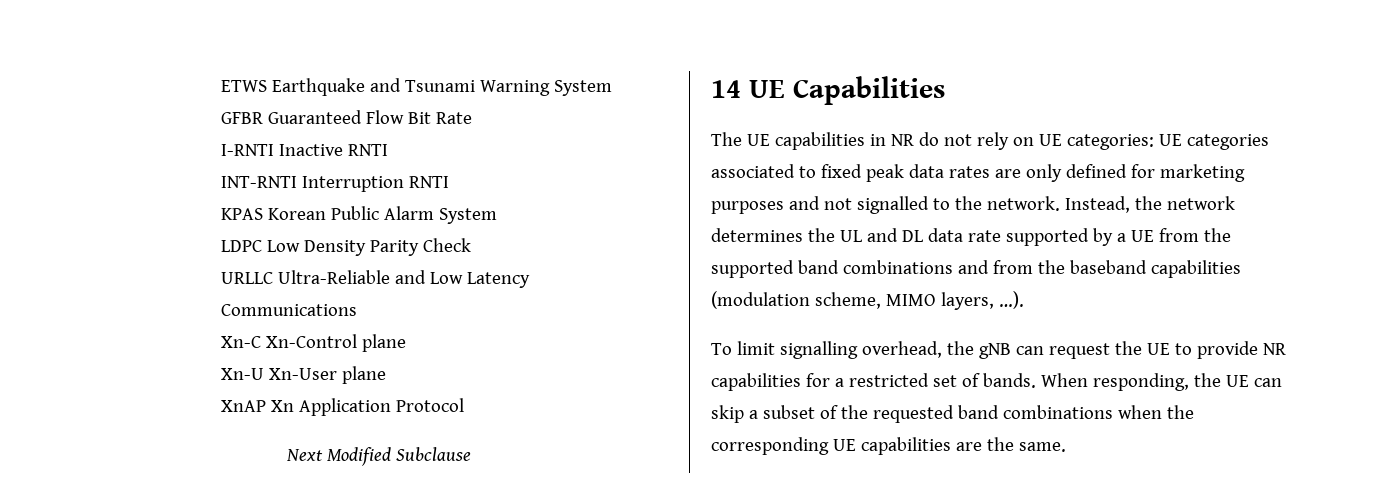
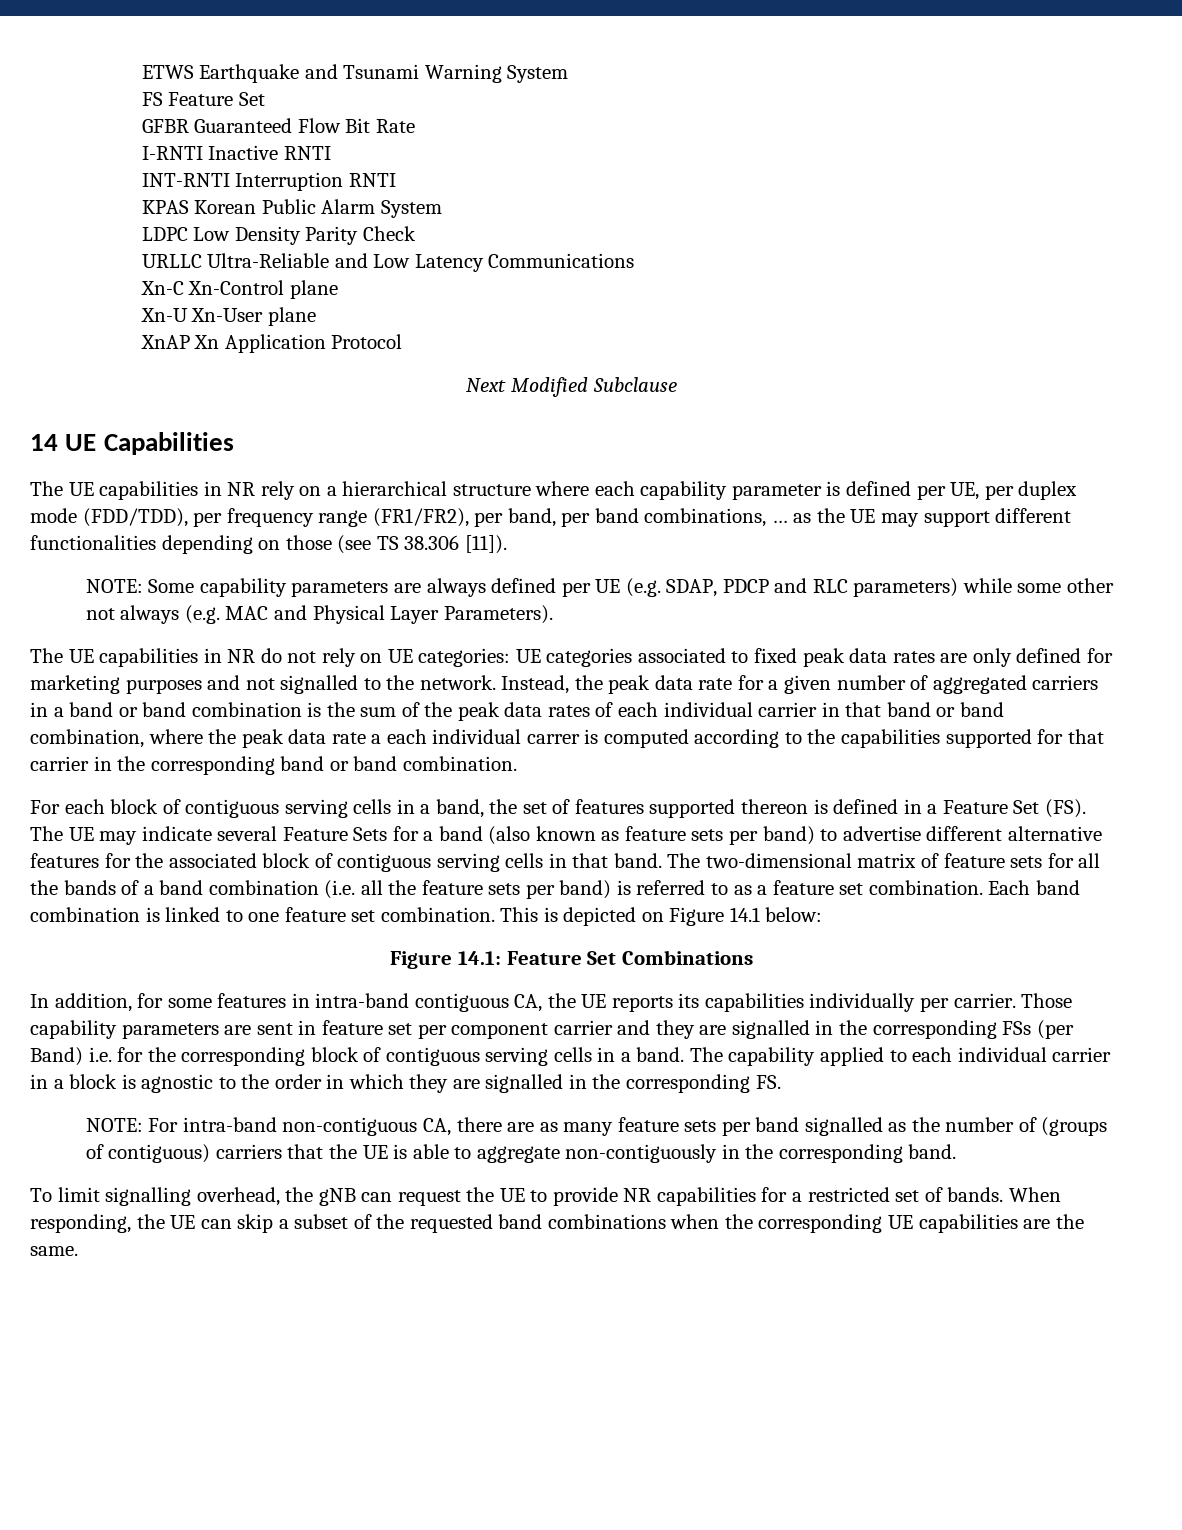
+ FS Feature Set
+ The UE capabilities in NR rely on a hierarchical structure where each capability parameter is defined per UE, per duplex mode (FDD/TDD), per frequency range (FR1/FR2), per band, per band combinations, … as the UE may support different functionalities depending on those (see TS 38.306 [11]).
+ NOTE: Some capability parameters are always defined per UE (e.g. SDAP, PDCP and RLC parameters) while some other not always (e.g. MAC and Physical Layer Parameters).
- Instead, the network determines the UL and DL data rate supported by a UE from the supported band combinations and from the baseband capabilities (modulation scheme, MIMO layers, …).
+ Instead, the peak data rate for a given number of aggregated carriers in a band or band combination is the sum of the peak data rates of each individual carrier in that band or band combination, where the peak data rate a each individual carrer is computed according to the capabilities supported for that carrier in the corresponding band or band combination.
+ For each block of contiguous serving cells in a band, the set of features supported thereon is defined in a Feature Set (FS). The UE may indicate several Feature Sets for a band (also known as feature sets per band) to advertise different alternative features for the associated block of contiguous serving cells in that band. The two-dimensional matrix of feature sets for all the bands of a band combination (i.e. all the feature sets per band) is referred to as a feature set combination. Each band combination is linked to one feature set combination. This is depicted on Figure 14.1 below:
+ Figure 14.1: Feature Set Combinations
+ In addition, for some features in intra-band contiguous CA, the UE reports its capabilities individually per carrier. Those capability parameters are sent in feature set per component carrier and they are signalled in the corresponding FSs (per Band) i.e. for the corresponding block of contiguous serving cells in a band. The capability applied to each individual carrier in a block is agnostic to the order in which they are signalled in the corresponding FS.
+ NOTE: For intra-band non-contiguous CA, there are as many feature sets per band signalled as the number of (groups of contiguous) carriers that the UE is able to aggregate non-contiguously in the corresponding band.

